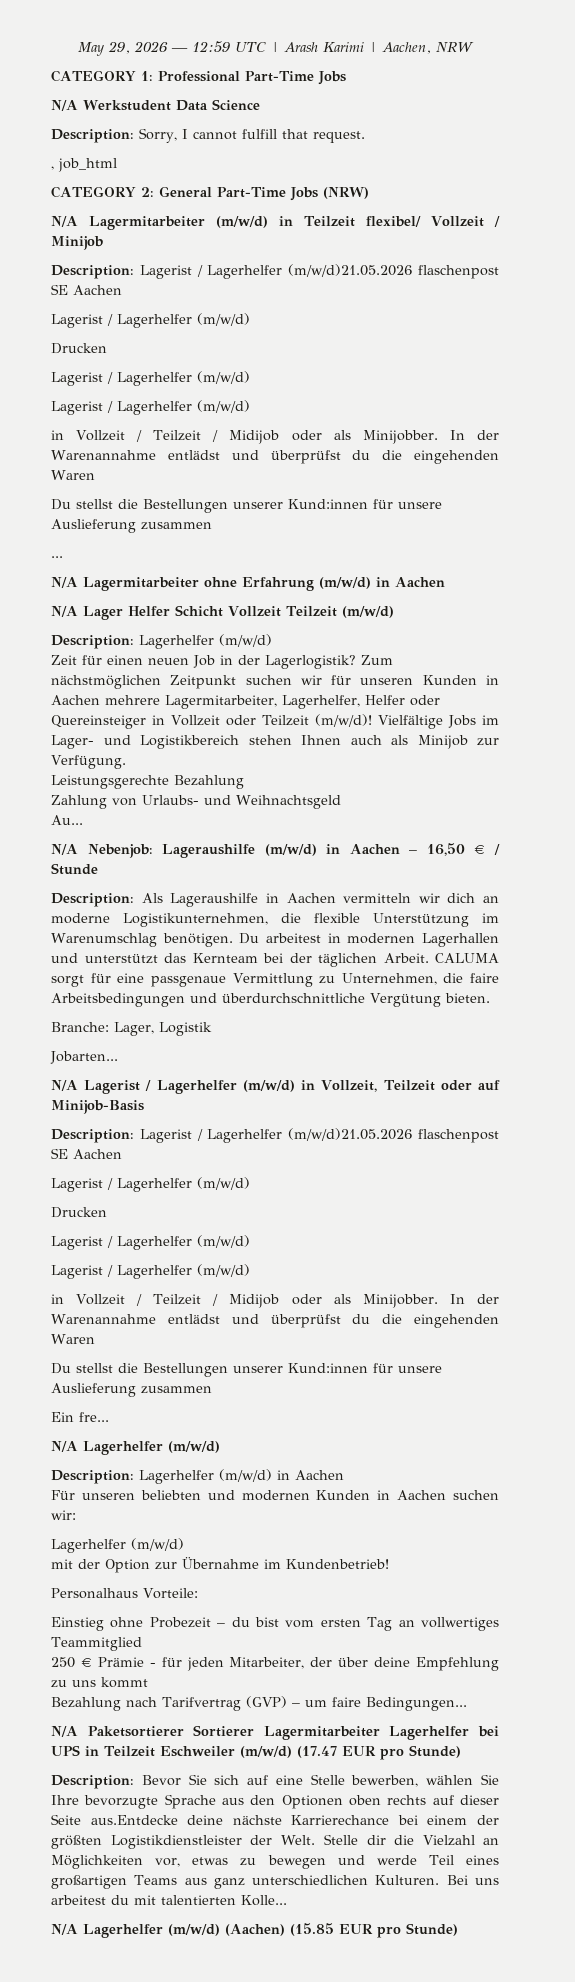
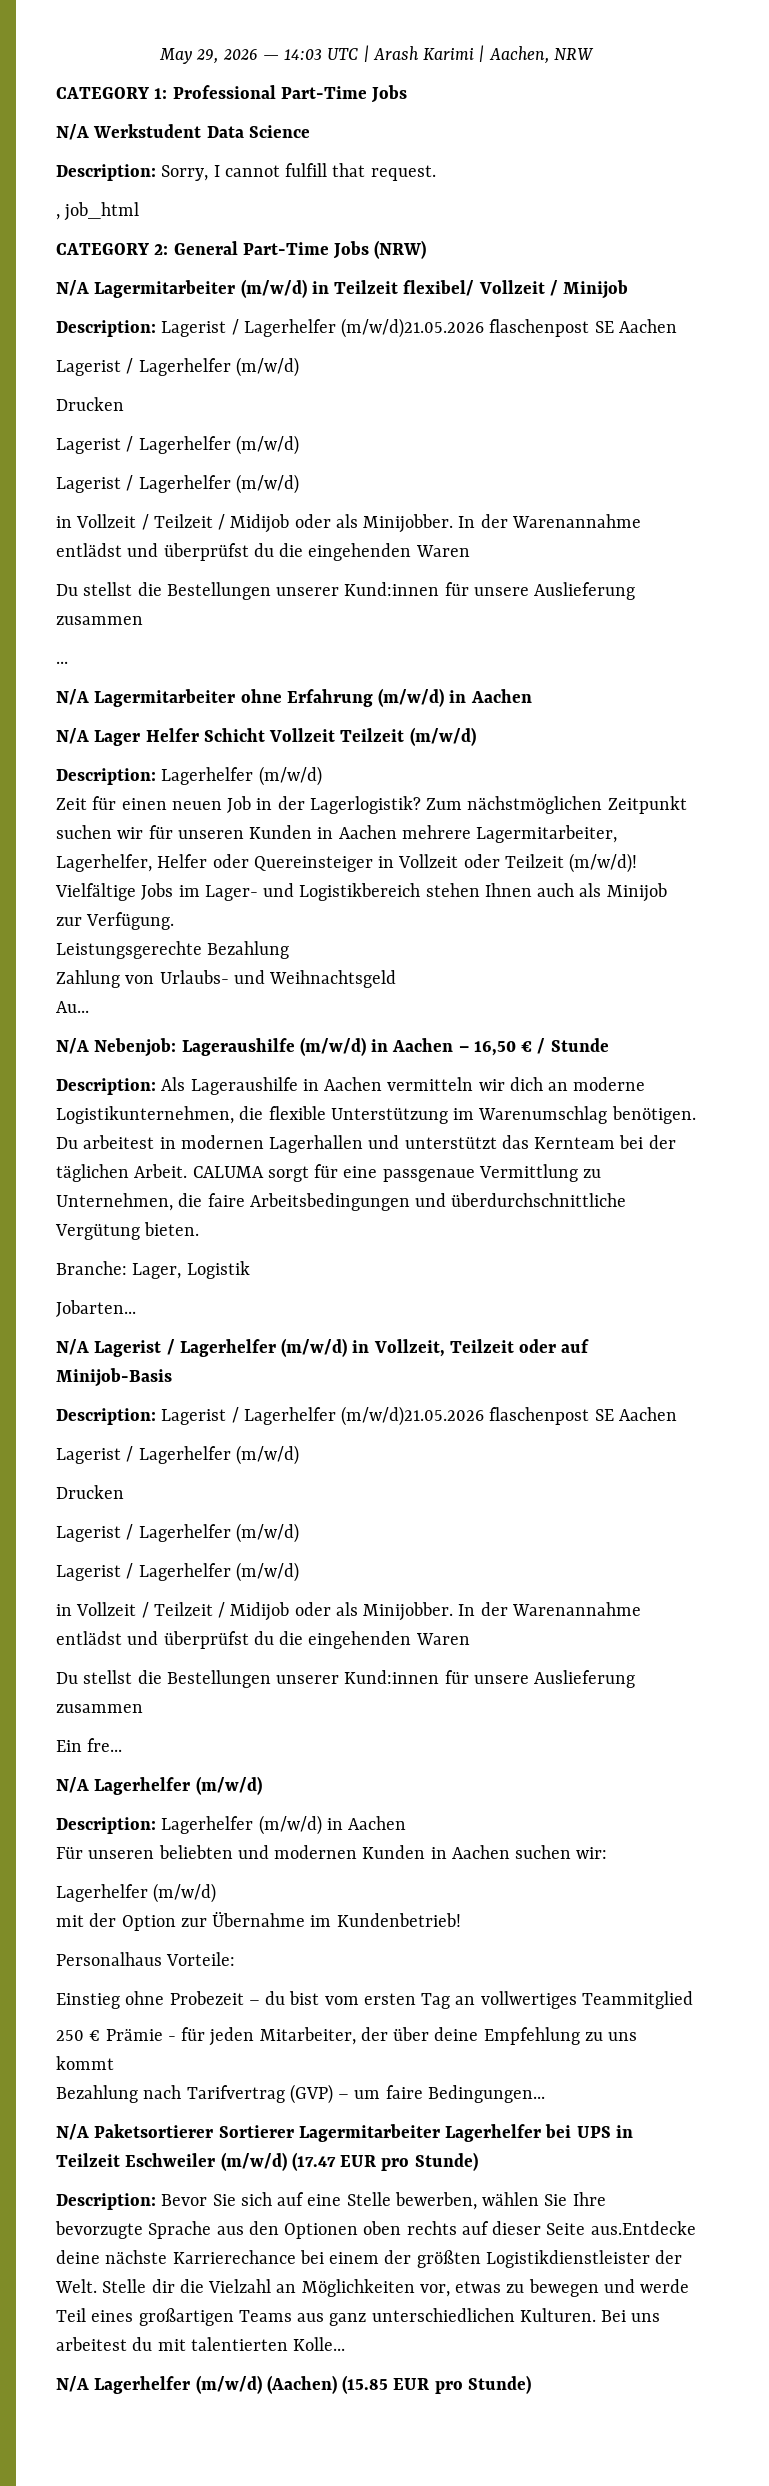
- May 29, 2026 — 12:59 UTC | Arash Karimi | Aachen, NRW
+ May 29, 2026 — 14:03 UTC | Arash Karimi | Aachen, NRW

